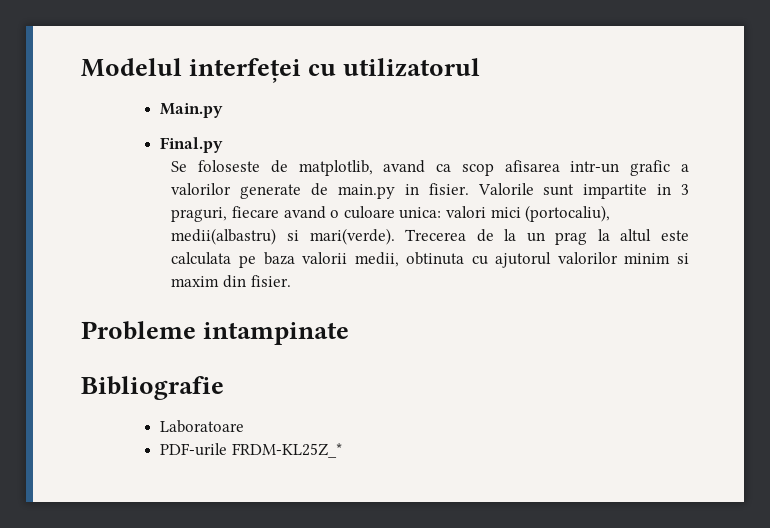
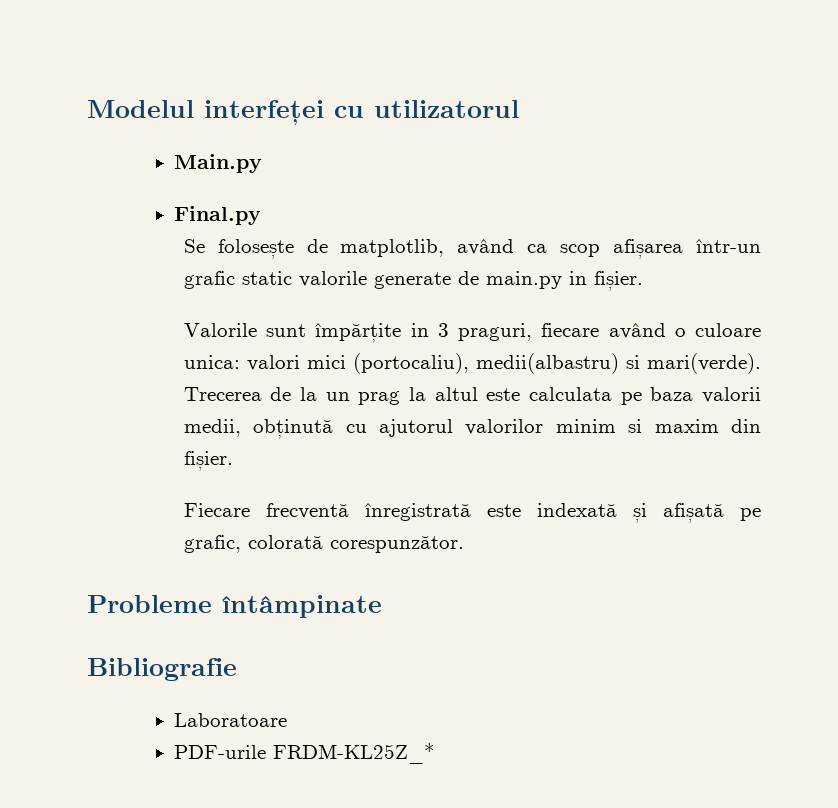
- Se foloseste de matplotlib, avand ca scop afisarea intr-un grafic a valorilor generate de main.py in fisier. Valorile sunt impartite in 3 praguri, fiecare avand o culoare unica: valori mici (portocaliu), medii(albastru) si mari(verde).
+ Se folosește de matplotlib, având ca scop afișarea într-un grafic static valorile generate de main.py in fișier.
+ Valorile sunt împărțite in 3 praguri, fiecare având o culoare unica: valori mici (portocaliu), medii(albastru) si mari(verde).
- Trecerea de la un prag la altul este calculata pe baza valorii medii, obtinuta cu ajutorul valorilor minim si maxim din fisier.
+ Trecerea de la un prag la altul este calculata pe baza valorii medii, obținută cu ajutorul valorilor minim si maxim din fișier.
+ Fiecare frecventă înregistrată este indexată și afișată pe grafic, colorată corespunzător.
- Probleme intampinate
+ Probleme întâmpinate

